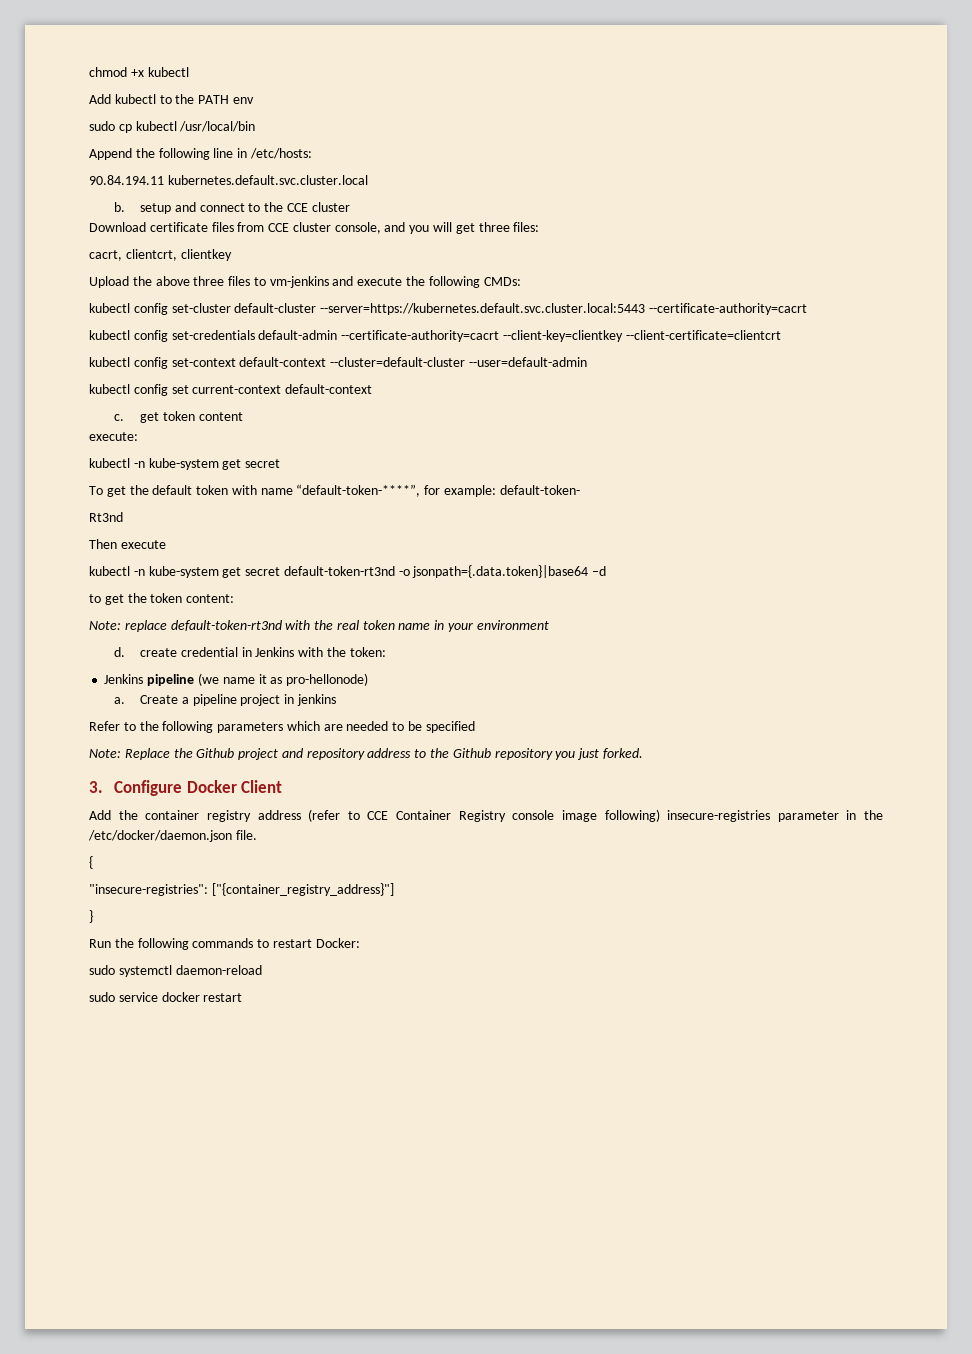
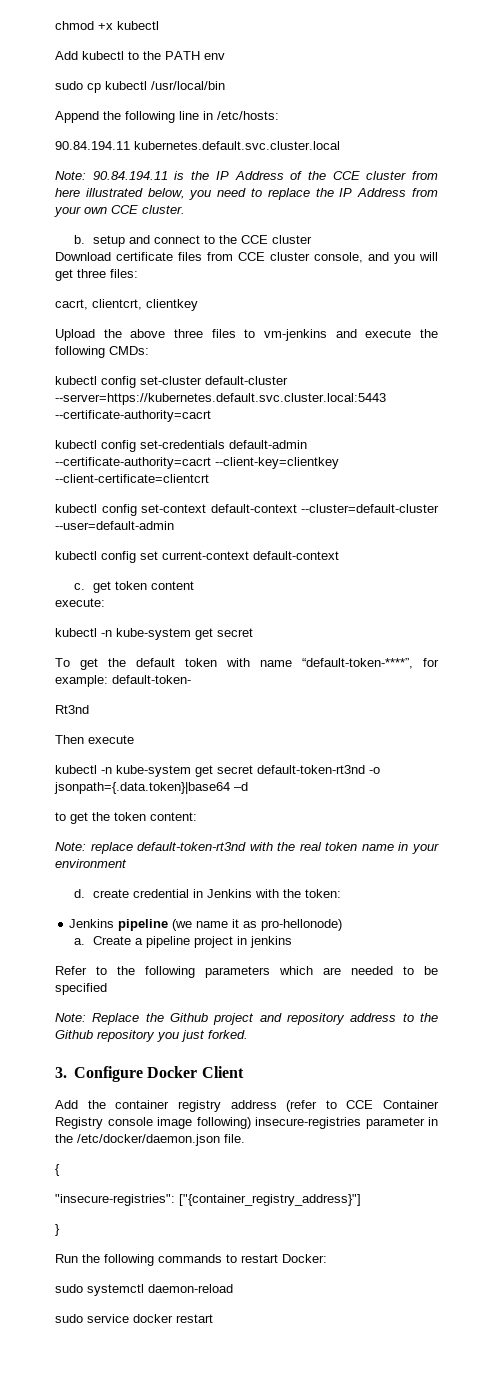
+ Note: 90.84.194.11 is the IP Address of the CCE cluster from here illustrated below, you need to replace the IP Address from your own CCE cluster.

